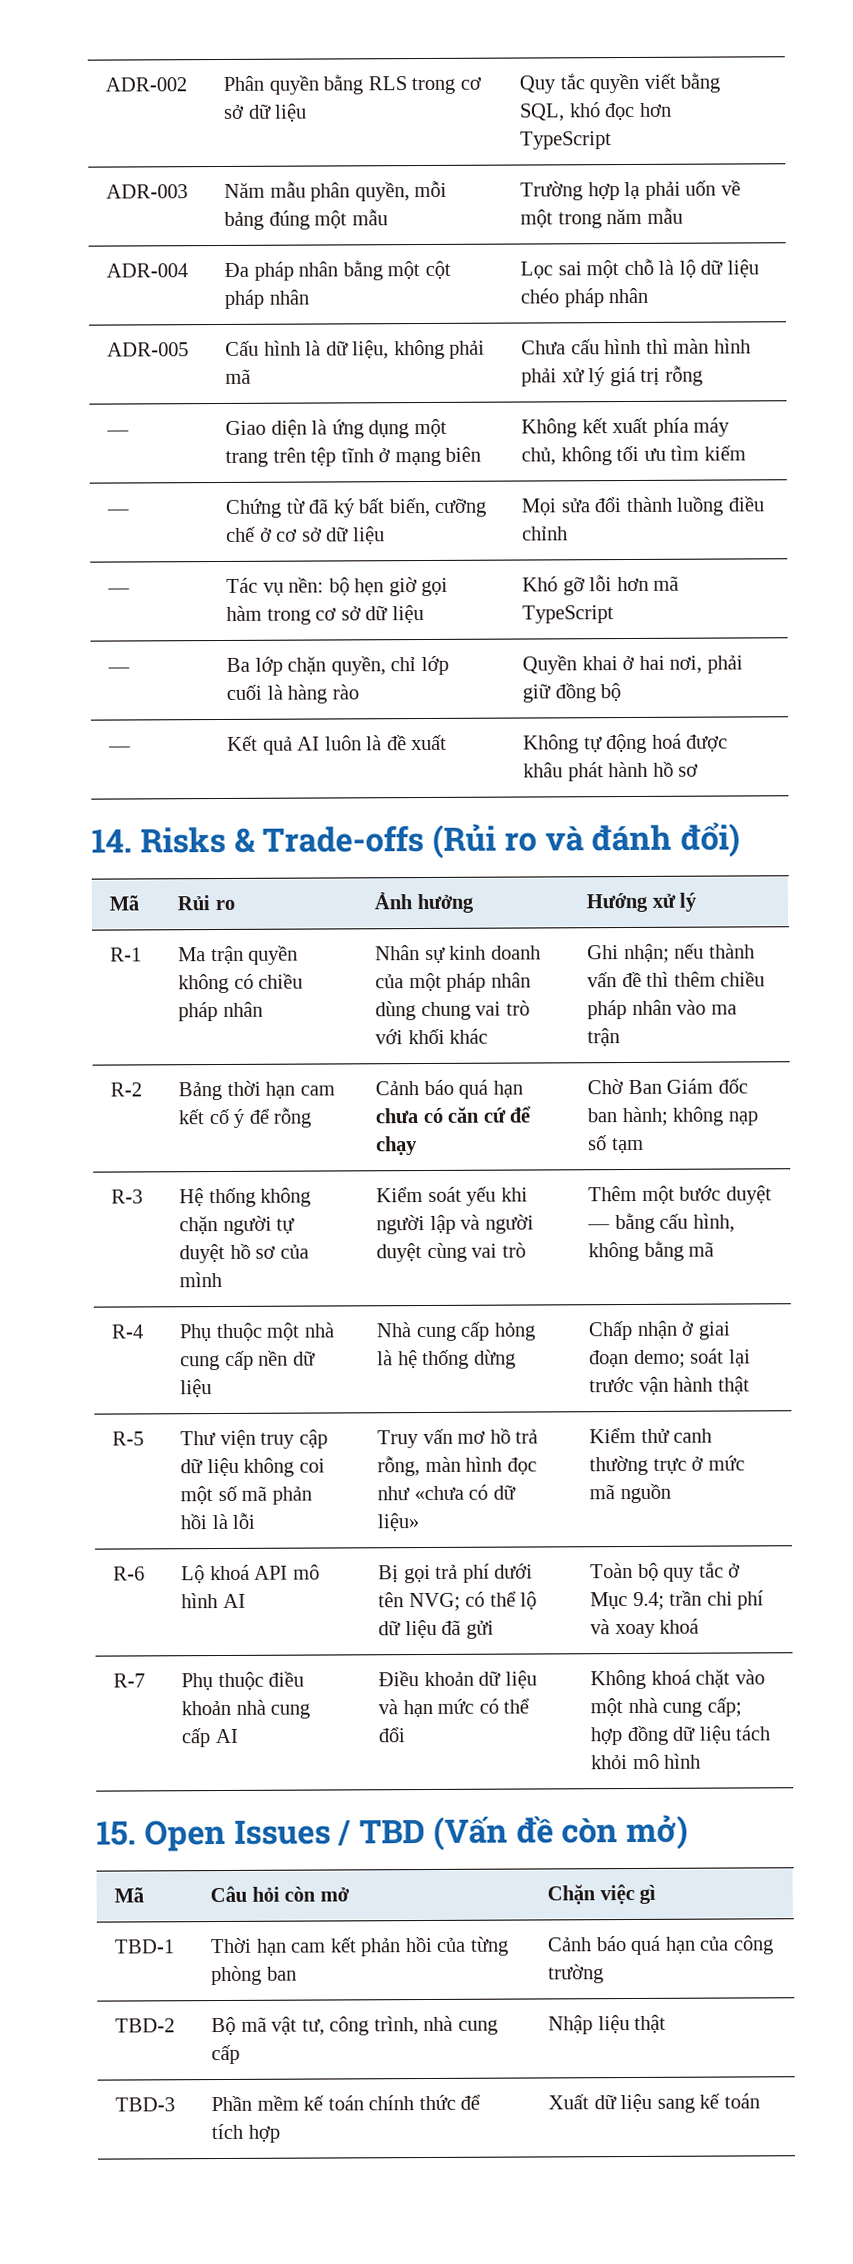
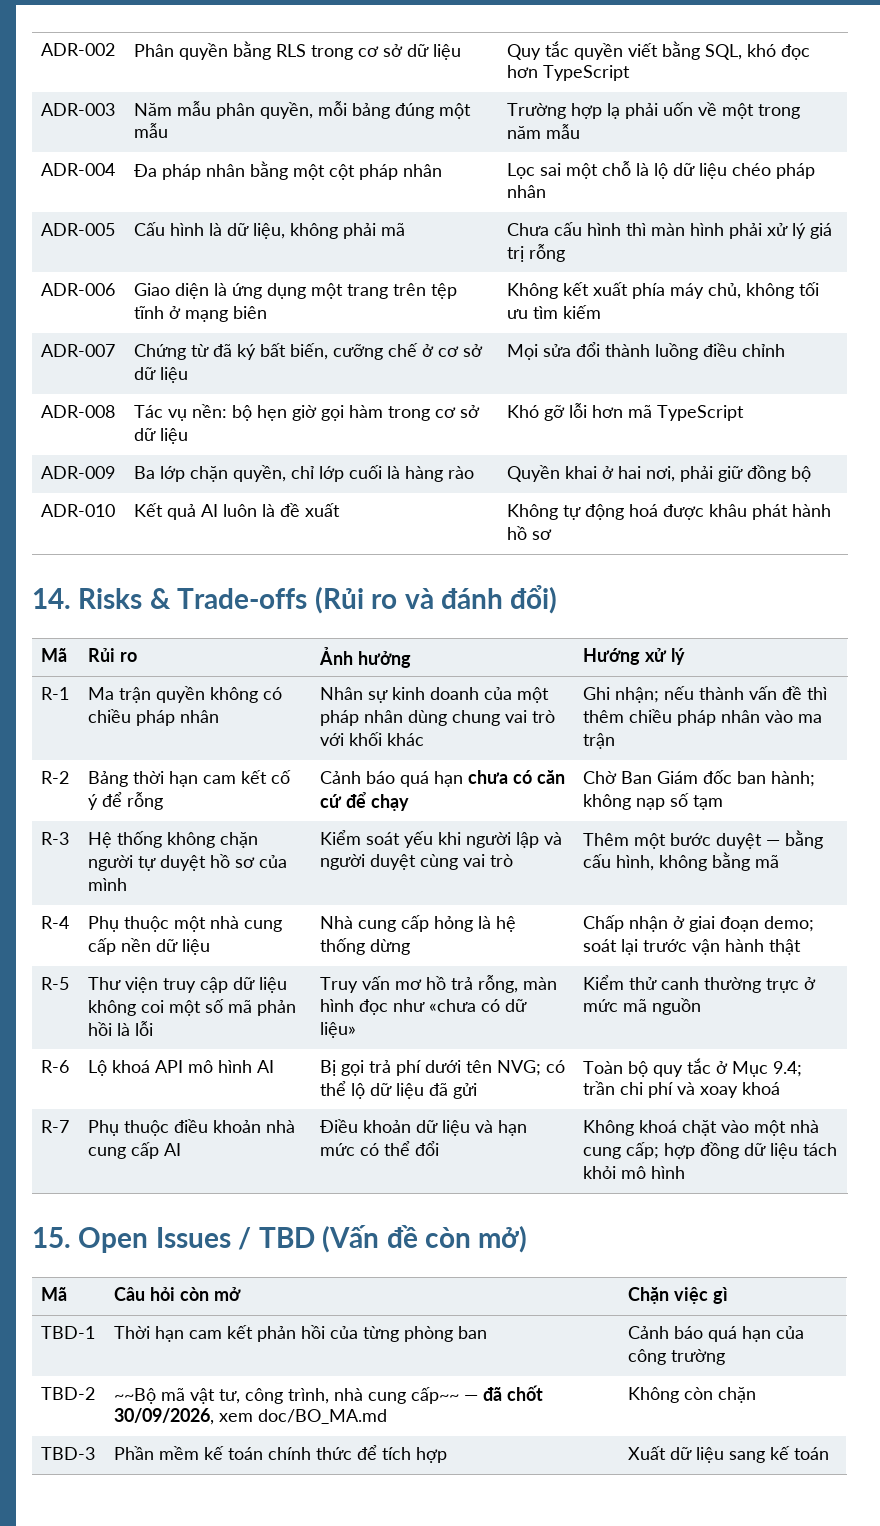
- — | Giao diện là ứng dụng một trang trên tệp tĩnh ở mạng biên | Không kết xuất phía máy chủ, không tối ưu tìm kiếm
+ ADR-006 | Giao diện là ứng dụng một trang trên tệp tĩnh ở mạng biên | Không kết xuất phía máy chủ, không tối ưu tìm kiếm
- — | Chứng từ đã ký bất biến, cưỡng chế ở cơ sở dữ liệu | Mọi sửa đổi thành luồng điều chỉnh
+ ADR-007 | Chứng từ đã ký bất biến, cưỡng chế ở cơ sở dữ liệu | Mọi sửa đổi thành luồng điều chỉnh
- — | Tác vụ nền: bộ hẹn giờ gọi hàm trong cơ sở dữ liệu | Khó gỡ lỗi hơn mã TypeScript
+ ADR-008 | Tác vụ nền: bộ hẹn giờ gọi hàm trong cơ sở dữ liệu | Khó gỡ lỗi hơn mã TypeScript
- — | Ba lớp chặn quyền, chỉ lớp cuối là hàng rào | Quyền khai ở hai nơi, phải giữ đồng bộ
+ ADR-009 | Ba lớp chặn quyền, chỉ lớp cuối là hàng rào | Quyền khai ở hai nơi, phải giữ đồng bộ
- — | Kết quả AI luôn là đề xuất | Không tự động hoá được khâu phát hành hồ sơ
+ ADR-010 | Kết quả AI luôn là đề xuất | Không tự động hoá được khâu phát hành hồ sơ
- TBD-2 | Bộ mã vật tư, công trình, nhà cung cấp | Nhập liệu thật
+ TBD-2 | ~~Bộ mã vật tư, công trình, nhà cung cấp~~ — đã chốt 30/09/2026, xem doc/BO_MA.md | Không còn chặn

